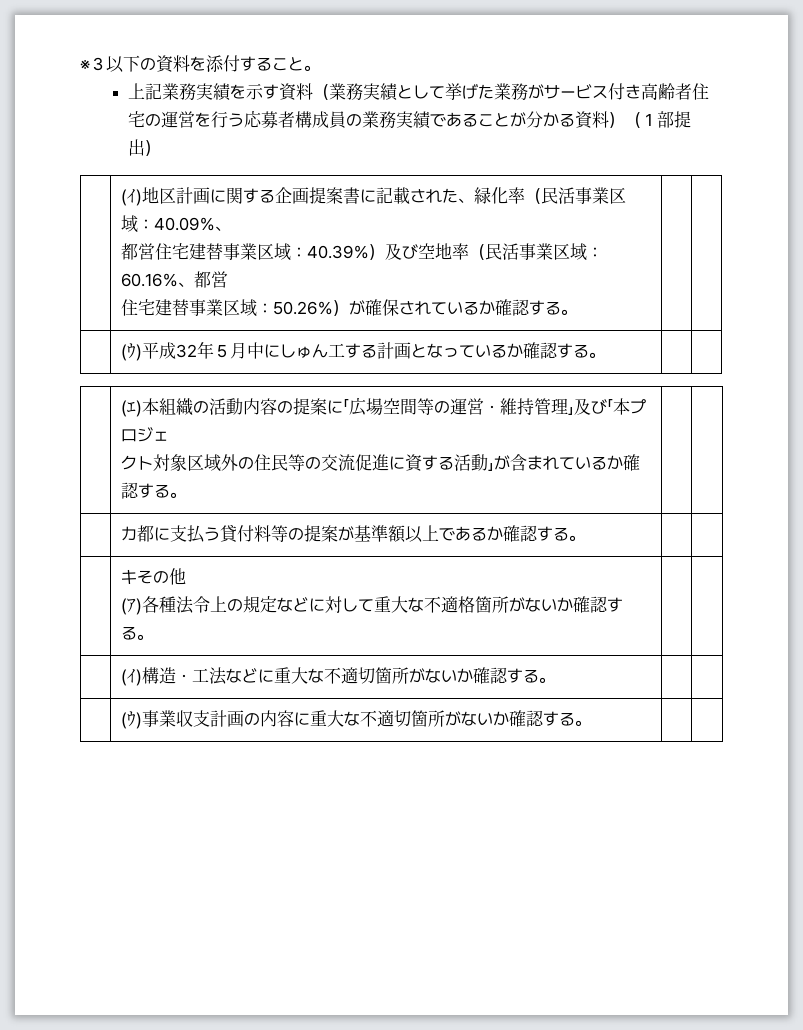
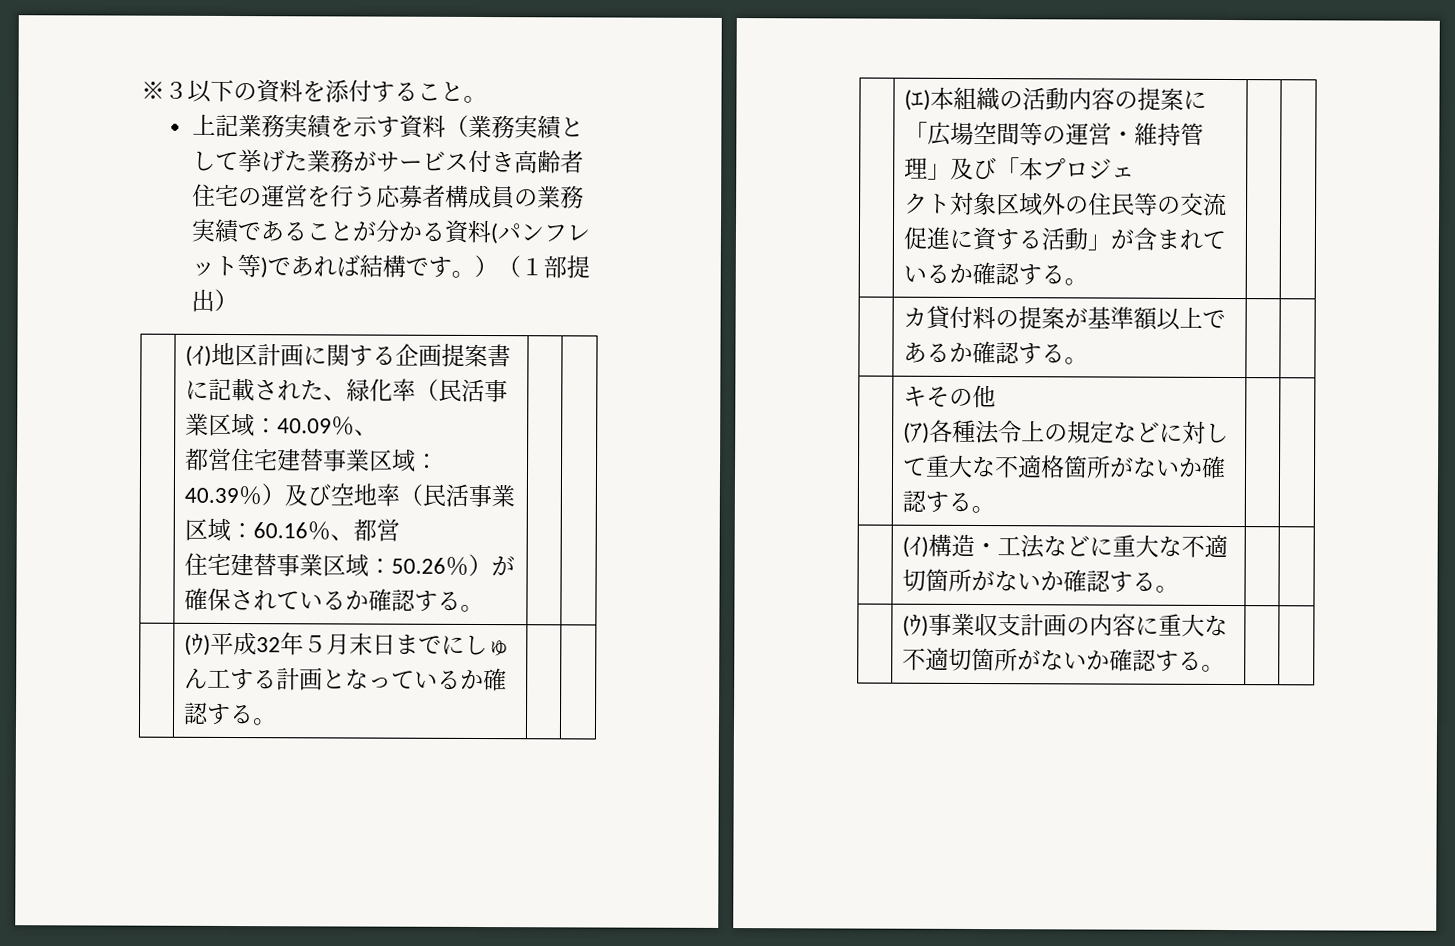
- 上記業務実績を示す資料（業務実績として挙げた業務がサービス付き高齢者住宅の運営を行う応募者構成員の業務実績であることが分かる資料）（１部提出）
+ 上記業務実績を示す資料（業務実績として挙げた業務がサービス付き高齢者住宅の運営を行う応募者構成員の業務実績であることが分かる資料(パンフレット等)であれば結構です。）（１部提出）
- | (ｳ)平成32年５月中にしゅん工する計画となっているか確認する。 | |
+ | (ｳ)平成32年５月末日までにしゅん工する計画となっているか確認する。 | |
- | カ都に支払う貸付料等の提案が基準額以上であるか確認する。 | |
+ | カ貸付料の提案が基準額以上であるか確認する。 | |

